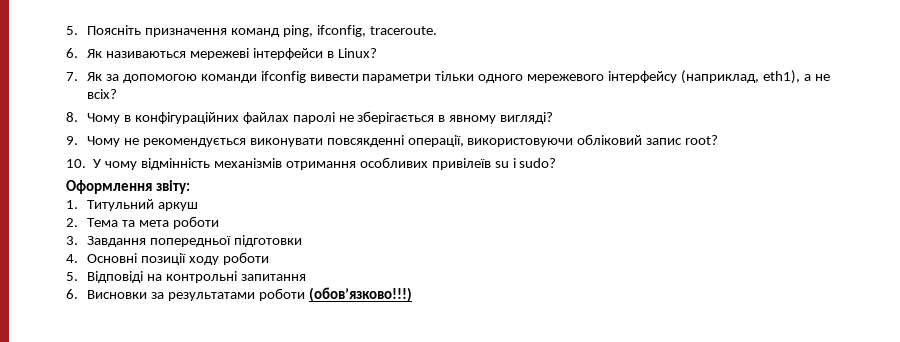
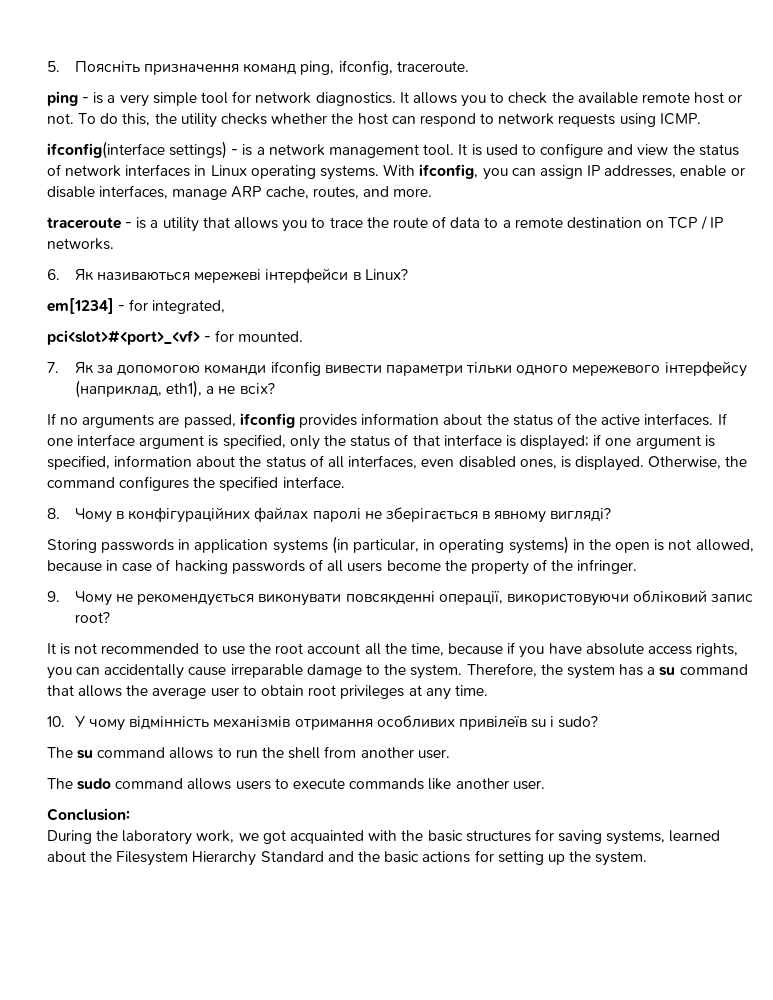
+ ping - is a very simple tool for network diagnostics. It allows you to check the available remote host or not. To do this, the utility checks whether the host can respond to network requests using ICMP.
+ ifconfig(interface settings) - is a network management tool. It is used to configure and view the status of network interfaces in Linux operating systems. With ifconfig, you can assign IP addresses, enable or disable interfaces, manage ARP cache, routes, and more.
+ traceroute - is a utility that allows you to trace the route of data to a remote destination on TCP / IP networks.
+ em[1234] - for integrated,
+ pci<slot>#<port>_<vf> - for mounted.
+ If no arguments are passed, ifconfig provides information about the status of the active interfaces. If one interface argument is specified, only the status of that interface is displayed; if one argument is specified, information about the status of all interfaces, even disabled ones, is displayed. Otherwise, the command configures the specified interface.
+ Storing passwords in application systems (in particular, in operating systems) in the open is not allowed, because in case of hacking passwords of all users become the property of the infringer.
+ It is not recommended to use the root account all the time, because if you have absolute access rights, you can accidentally cause irreparable damage to the system. Therefore, the system has a su command that allows the average user to obtain root privileges at any time.
- Оформлення звіту:
- 1. Титульний аркуш
- 2. Тема та мета роботи
- 3. Завдання попередньої підготовки
- 4. Основні позиції ходу роботи
- 5. Відповіді на контрольні запитання
- 6. Висновки за результатами роботи (обов’язково!!!)
+ The su command allows to run the shell from another user.
+ The sudo command allows users to execute commands like another user.
+ Conclusion:
+ During the laboratory work, we got acquainted with the basic structures for saving systems, learned about the Filesystem Hierarchy Standard and the basic actions for setting up the system.

